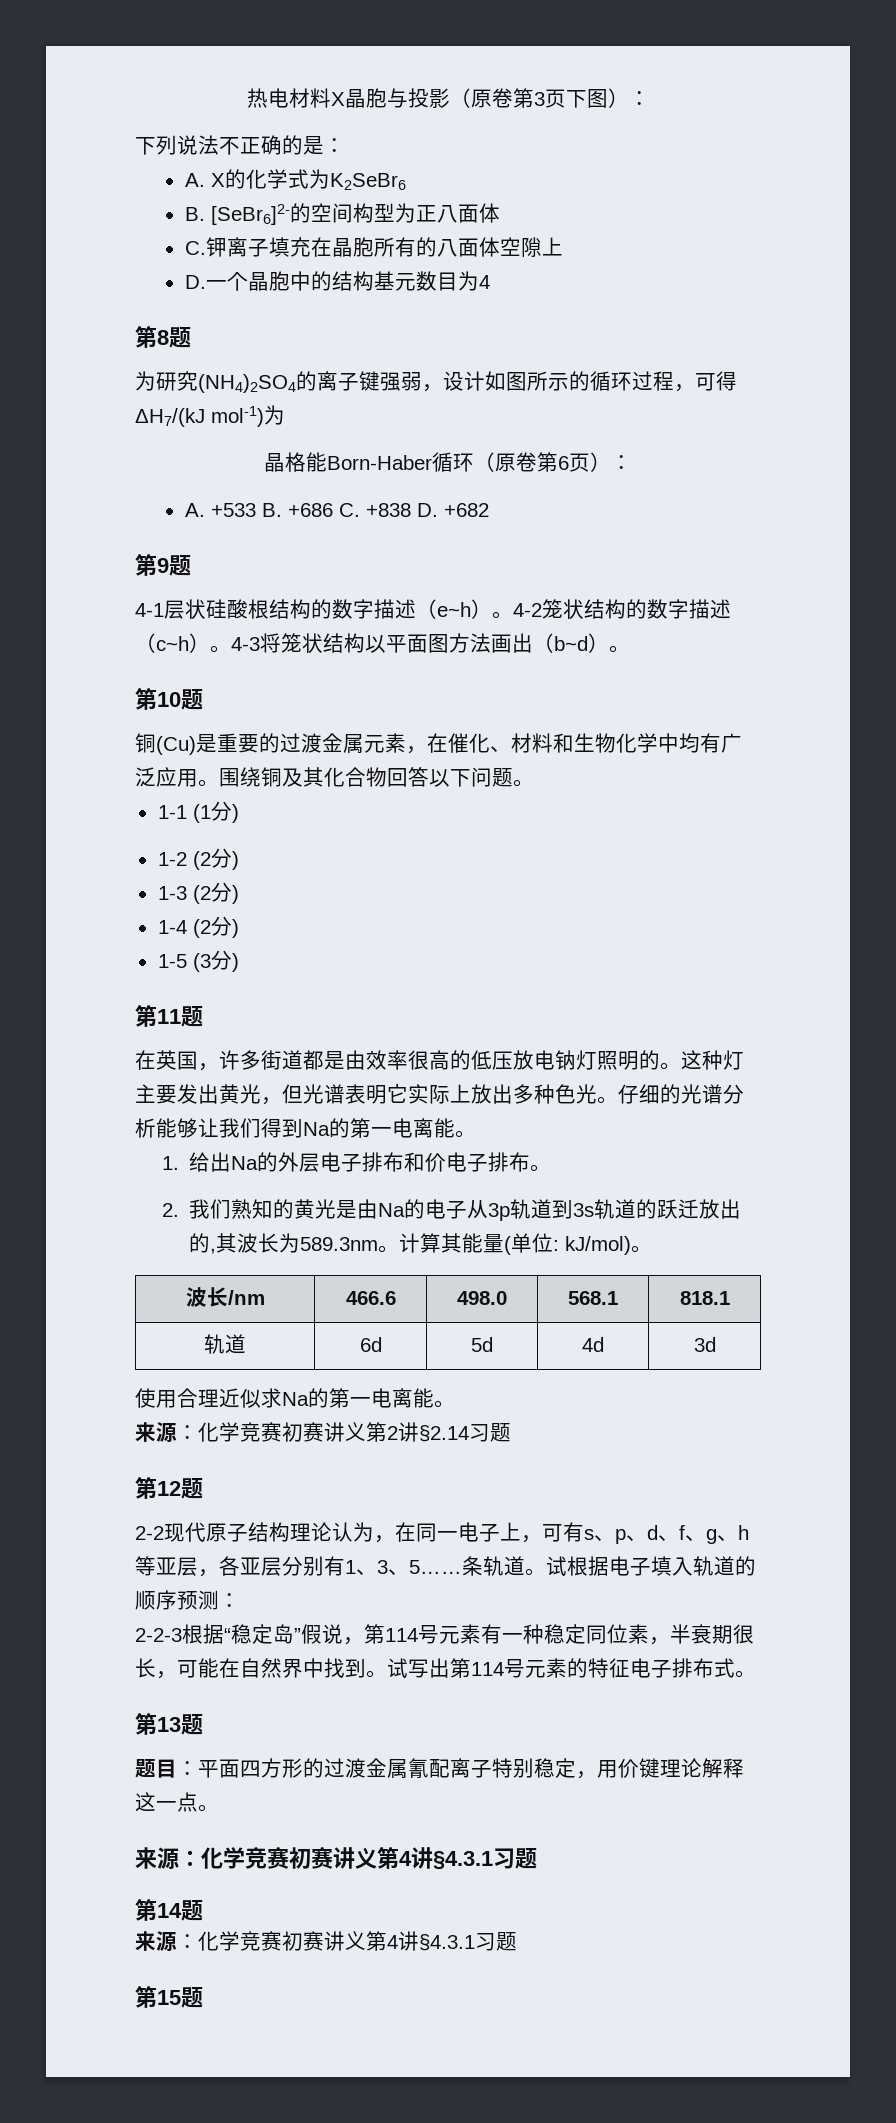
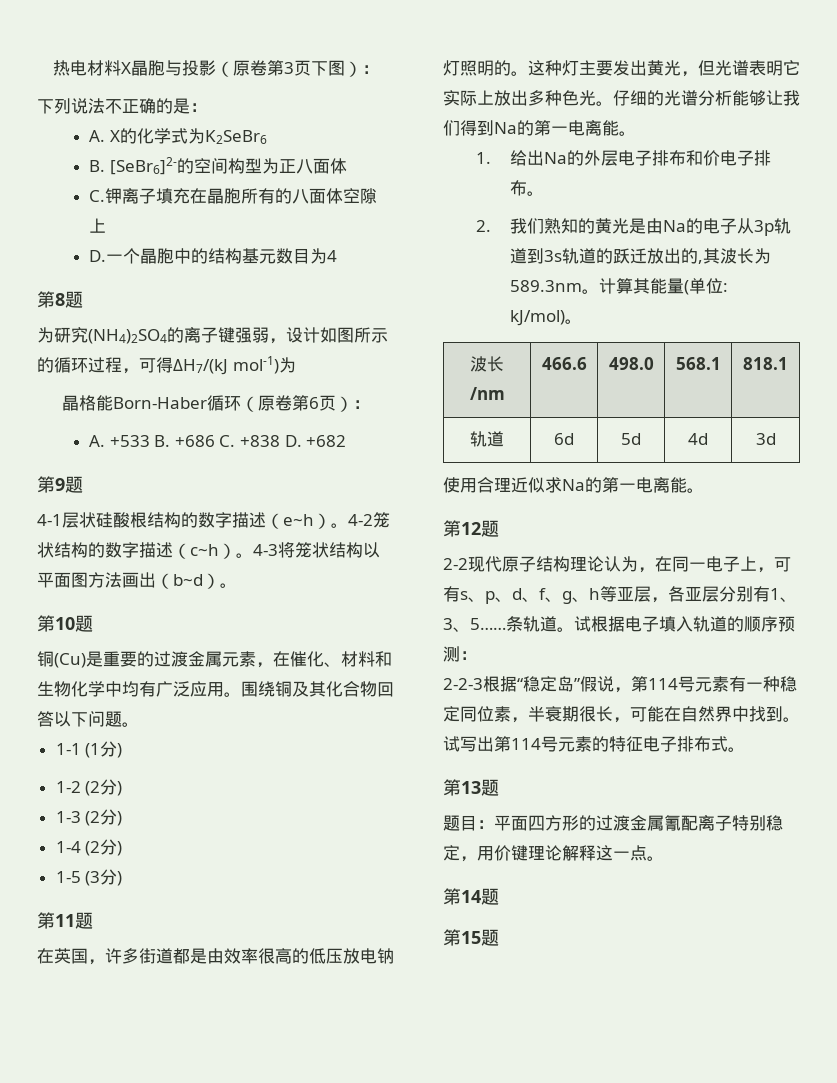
- 来源：化学竞赛初赛讲义第2讲§2.14习题
  题目：平面四方形的过渡金属氰配离子特别稳定，用价键理论解释这一点。
- 来源：化学竞赛初赛讲义第4讲§4.3.1习题
  第14题
- 来源：化学竞赛初赛讲义第4讲§4.3.1习题

